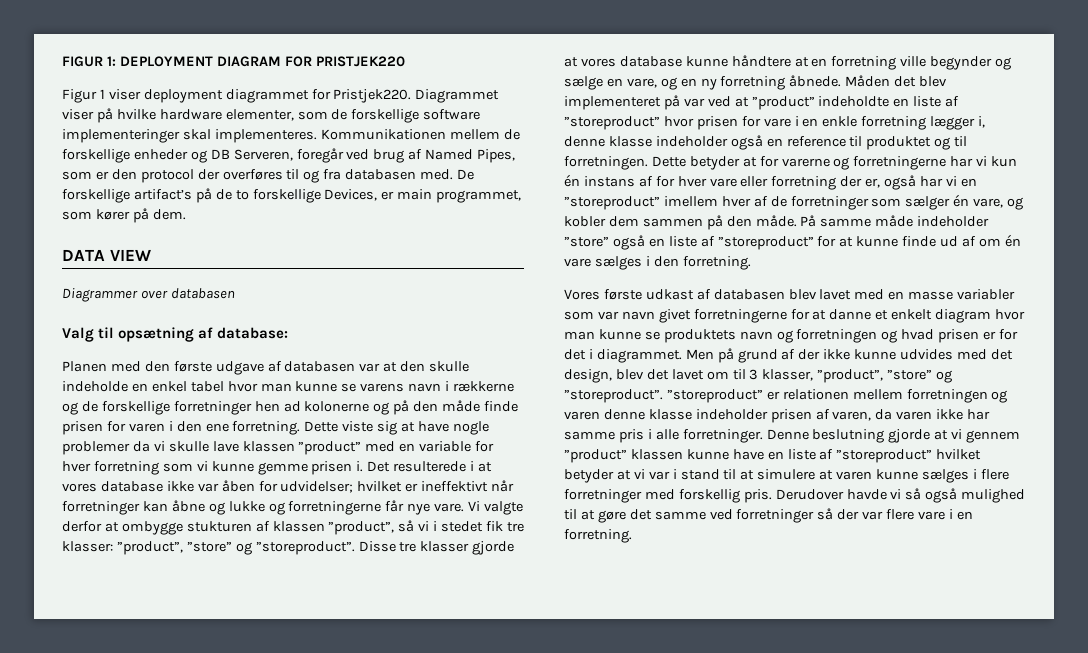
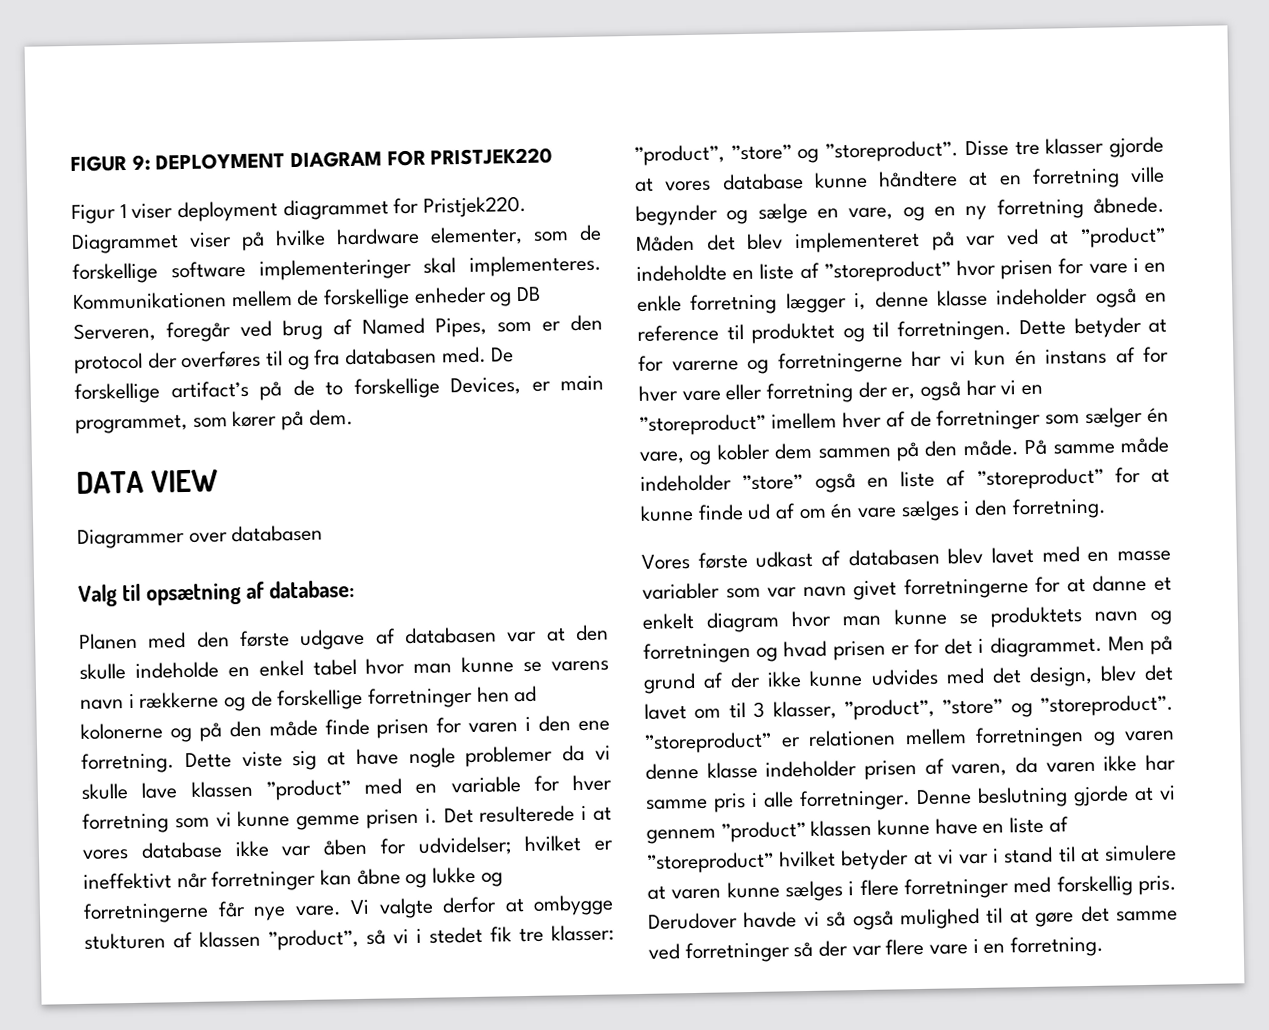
- FIGUR 1: DEPLOYMENT DIAGRAM FOR PRISTJEK220
+ FIGUR 9: DEPLOYMENT DIAGRAM FOR PRISTJEK220

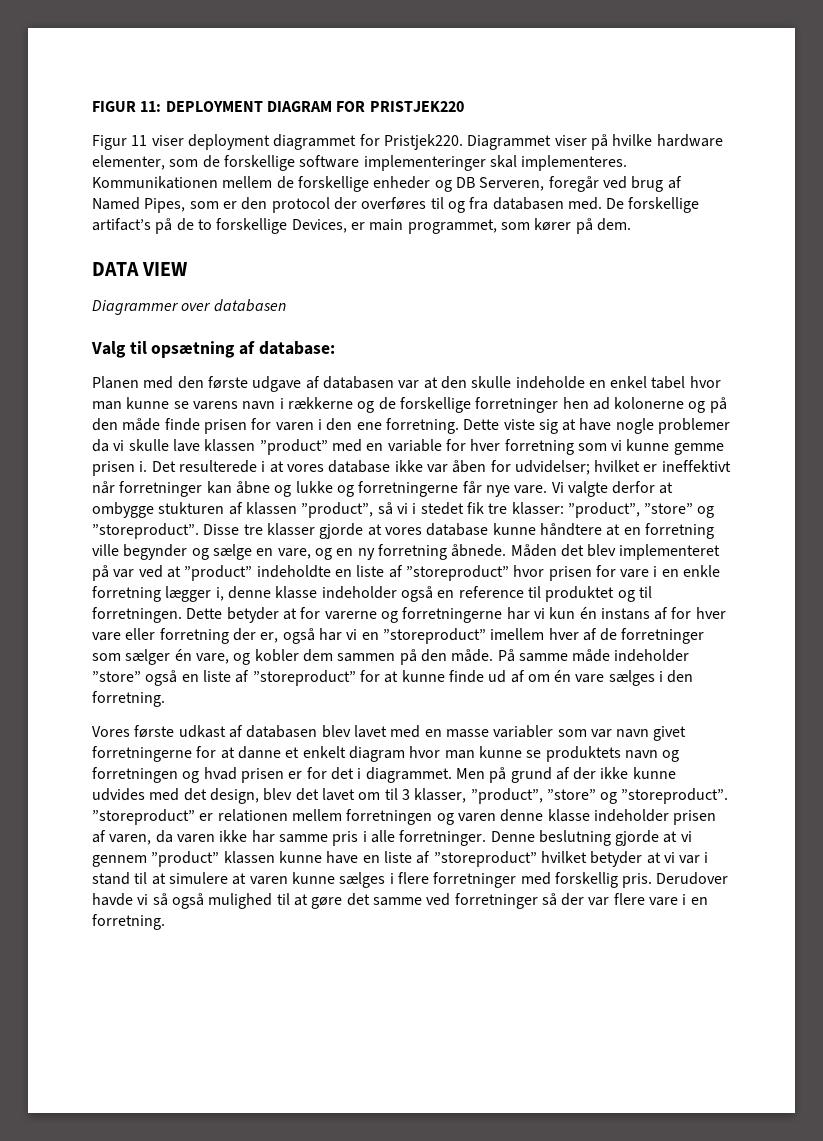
- FIGUR 9: DEPLOYMENT DIAGRAM FOR PRISTJEK220
+ FIGUR 11: DEPLOYMENT DIAGRAM FOR PRISTJEK220
- Figur 1 viser deployment diagrammet for Pristjek220.
+ Figur 11 viser deployment diagrammet for Pristjek220.

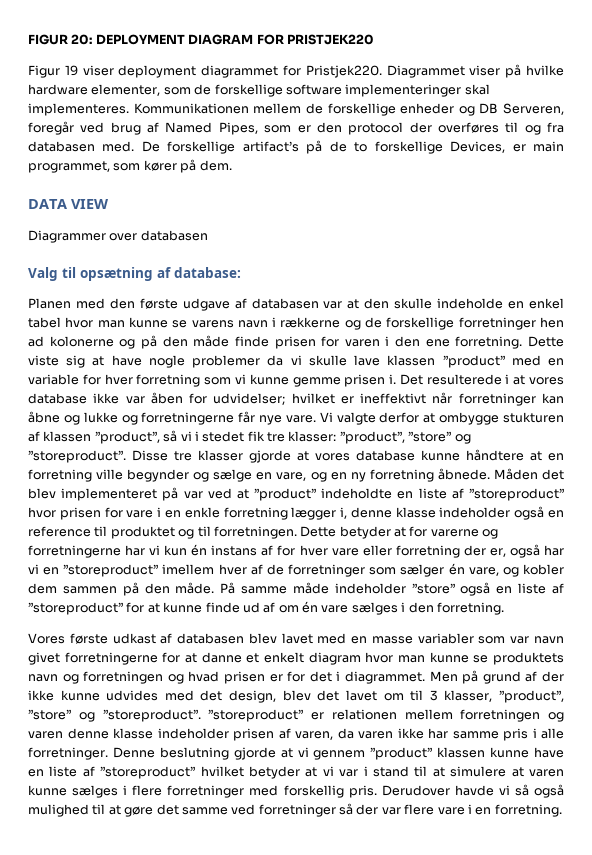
- FIGUR 11: DEPLOYMENT DIAGRAM FOR PRISTJEK220
+ FIGUR 20: DEPLOYMENT DIAGRAM FOR PRISTJEK220
- Figur 11 viser deployment diagrammet for Pristjek220.
+ Figur 19 viser deployment diagrammet for Pristjek220.

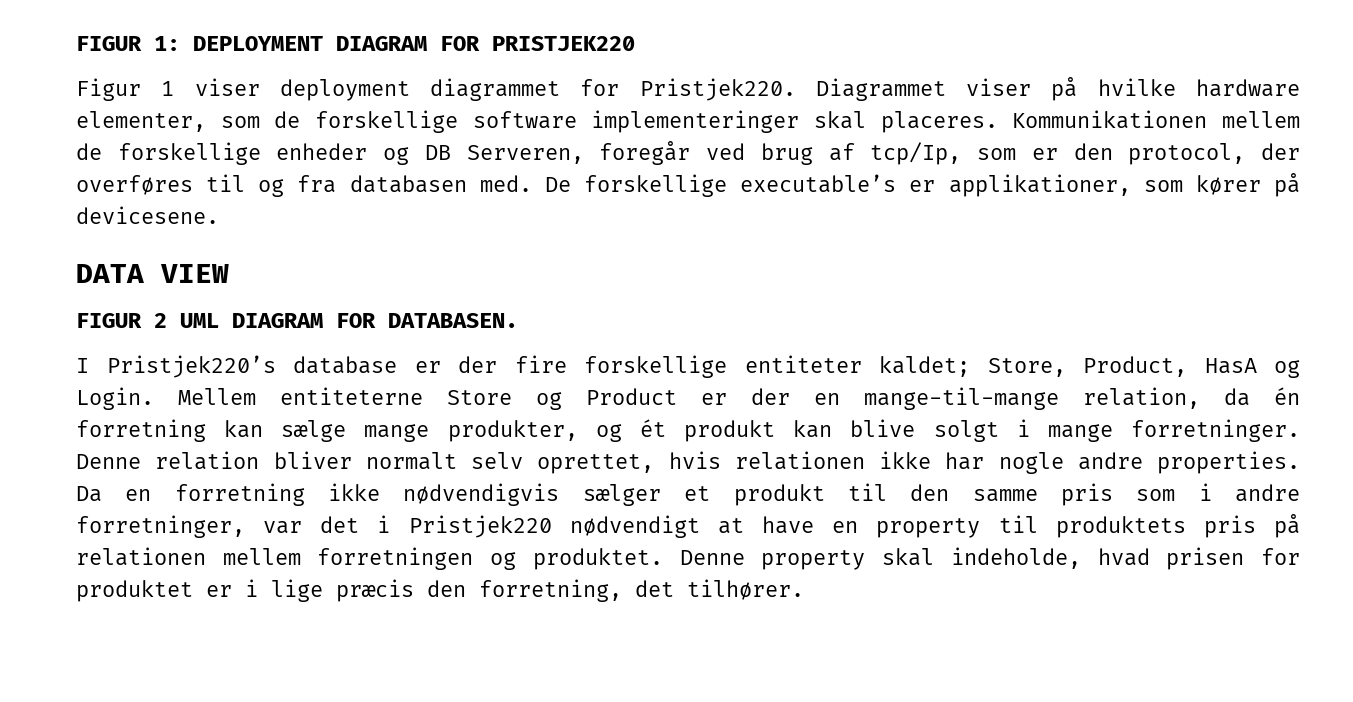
- FIGUR 20: DEPLOYMENT DIAGRAM FOR PRISTJEK220
+ FIGUR 1: DEPLOYMENT DIAGRAM FOR PRISTJEK220
- Figur 19 viser deployment diagrammet for Pristjek220.
+ Figur 1 viser deployment diagrammet for Pristjek220.
- Diagrammet viser på hvilke hardware elementer, som de forskellige software implementeringer skal implementeres.
+ Diagrammet viser på hvilke hardware elementer, som de forskellige software implementeringer skal placeres.
- Kommunikationen mellem de forskellige enheder og DB Serveren, foregår ved brug af Named Pipes, som er den protocol der overføres til og fra databasen med.
+ Kommunikationen mellem de forskellige enheder og DB Serveren, foregår ved brug af tcp/Ip, som er den protocol, der overføres til og fra databasen med.
- De forskellige artifact’s på de to forskellige Devices, er main programmet, som kører på dem.
+ De forskellige executable’s er applikationer, som kører på devicesene.
- Diagrammer over databasen
- Valg til opsætning af database:
- Planen med den første udgave af databasen var at den skulle indeholde en enkel tabel hvor man kunne se varens navn i rækkerne og de forskellige forretninger hen ad kolonerne og på den måde finde prisen for varen i den ene forretning. Dette viste sig at have nogle problemer da vi skulle lave klassen ”product” med en variable for hver forretning som vi kunne gemme prisen i. Det resulterede i at vores database ikke var åben for udvidelser; hvilket er ineffektivt når forretninger kan åbne og lukke og forretningerne får nye vare. Vi valgte derfor at ombygge stukturen af klassen ”product”, så vi i stedet fik tre klasser: ”product”, ”store” og ”storeproduct”. Disse tre klasser gjorde at vores database kunne håndtere at en forretning ville begynder og sælge en vare, og en ny forretning åbnede. Måden det blev implementeret på var ved at ”product” indeholdte en liste af ”storeproduct” hvor prisen for vare i en enkle forretning lægger i, denne klasse indeholder også en reference til produktet og til forretningen. Dette betyder at for varerne og forretningerne har vi kun én instans af for hver vare eller forretning der er, også har vi en ”storeproduct” imellem hver af de forretninger som sælger én vare, og kobler dem sammen på den måde. På samme måde indeholder ”store” også en liste af ”storeproduct” for at kunne finde ud af om én vare sælges i den forretning.
- Vores første udkast af databasen blev lavet med en masse variabler som var navn givet forretningerne for at danne et enkelt diagram hvor man kunne se produktets navn og forretningen og hvad prisen er for det i diagrammet. Men på grund af der ikke kunne udvides med det design, blev det lavet om til 3 klasser, ”product”, ”store” og ”storeproduct”. ”storeproduct” er relationen mellem forretningen og varen denne klasse indeholder prisen af varen, da varen ikke har samme pris i alle forretninger. Denne beslutning gjorde at vi gennem ”product” klassen kunne have en liste af ”storeproduct” hvilket betyder at vi var i stand til at simulere at varen kunne sælges i flere forretninger med forskellig pris. Derudover havde vi så også mulighed til at gøre det samme ved forretninger så der var flere vare i en forretning.
+ FIGUR 2 UML DIAGRAM FOR DATABASEN.
+ I Pristjek220’s database er der fire forskellige entiteter kaldet; Store, Product, HasA og Login. Mellem entiteterne Store og Product er der en mange-til-mange relation, da én forretning kan sælge mange produkter, og ét produkt kan blive solgt i mange forretninger. Denne relation bliver normalt selv oprettet, hvis relationen ikke har nogle andre properties. Da en forretning ikke nødvendigvis sælger et produkt til den samme pris som i andre forretninger, var det i Pristjek220 nødvendigt at have en property til produktets pris på relationen mellem forretningen og produktet. Denne property skal indeholde, hvad prisen for produktet er i lige præcis den forretning, det tilhører.

